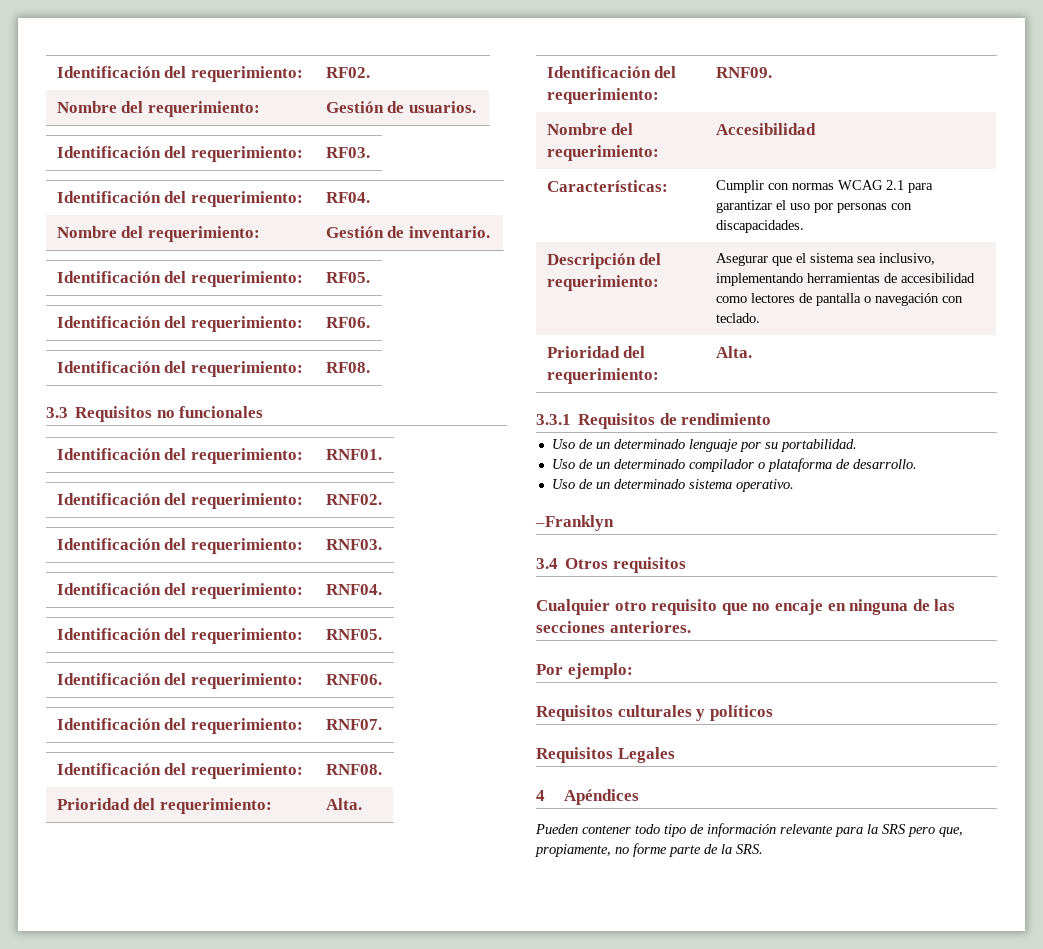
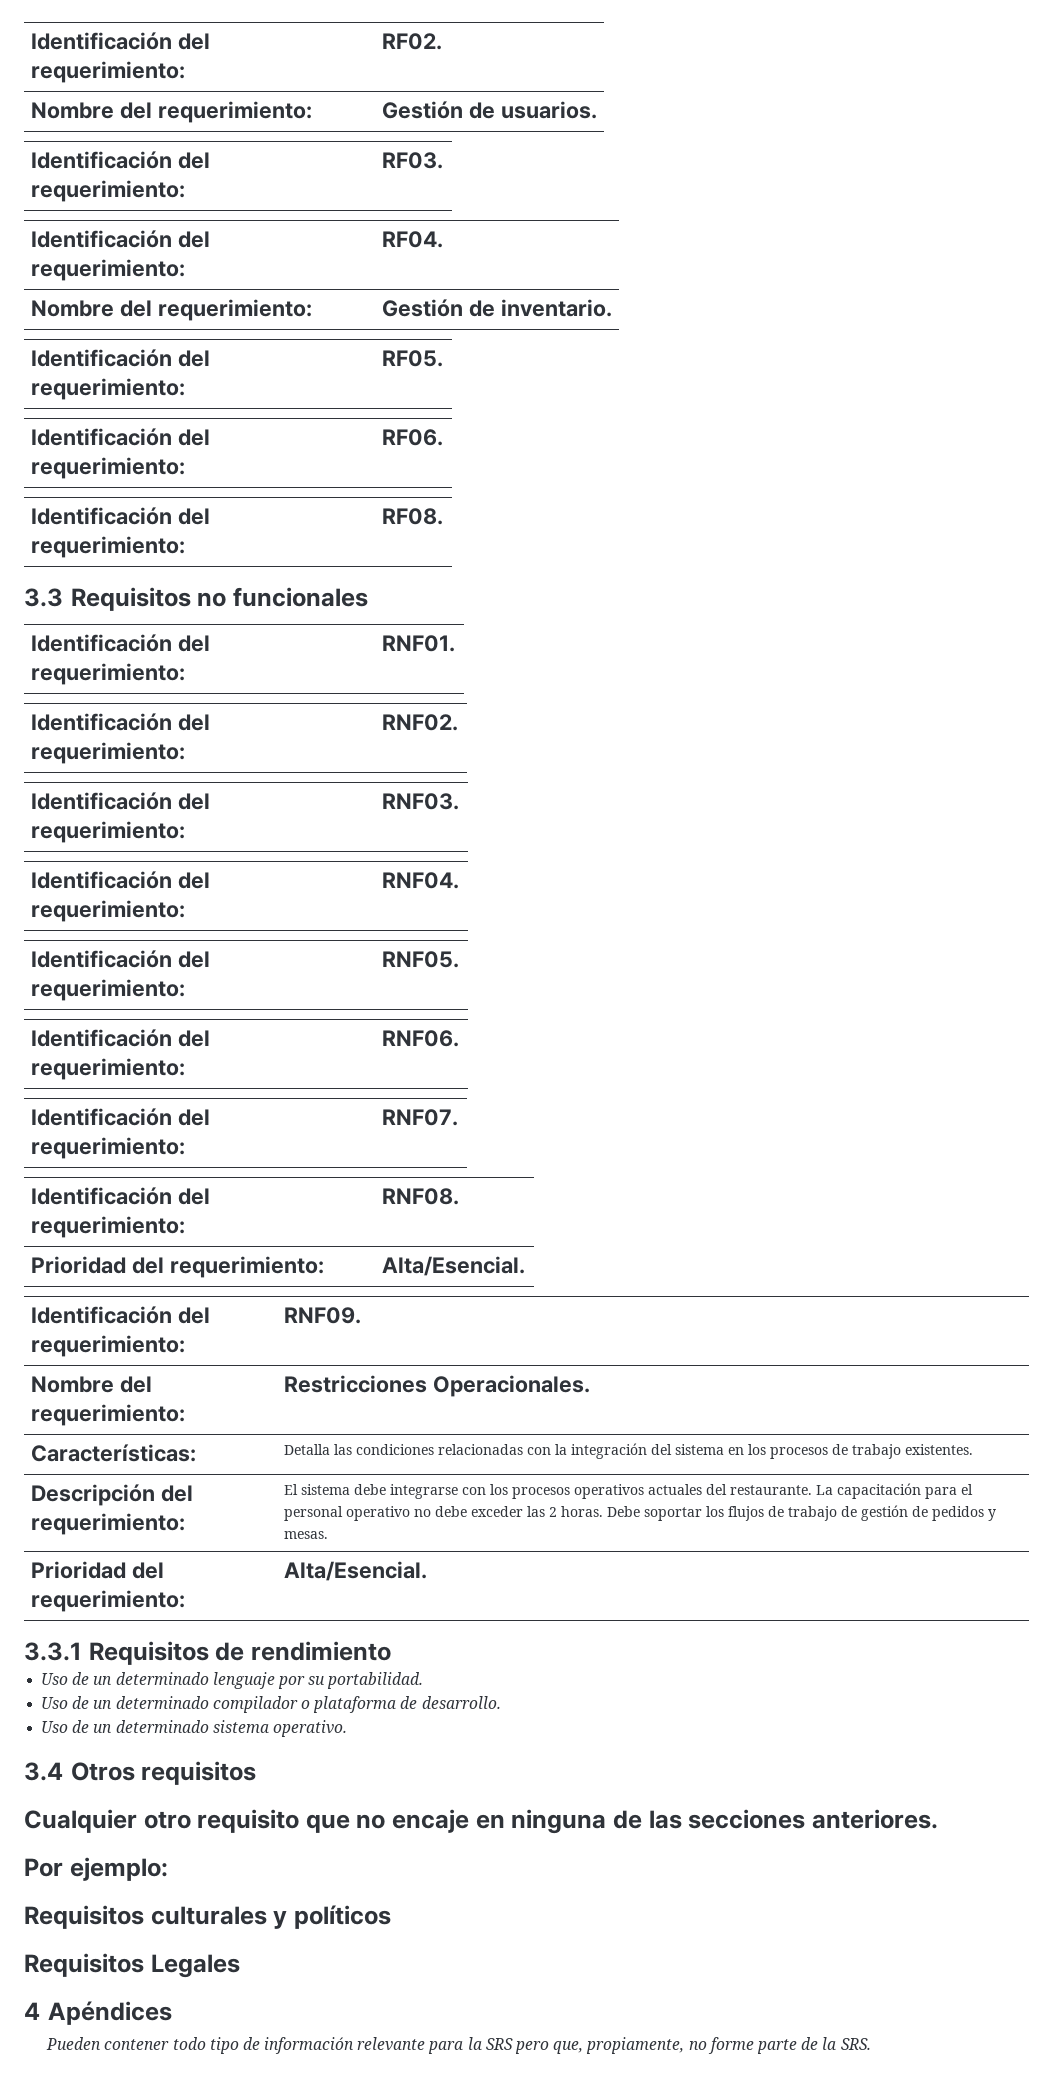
  Identificación del requerimiento: | RNF08.
- Prioridad del requerimiento: | Alta.
+ Prioridad del requerimiento: | Alta/Esencial.
- Nombre del requerimiento: | Accesibilidad
+ Nombre del requerimiento: | Restricciones Operacionales.
- Características: | Cumplir con normas WCAG 2.1 para garantizar el uso por personas con discapacidades.
- Descripción del requerimiento: | Asegurar que el sistema sea inclusivo, implementando herramientas de accesibilidad como lectores de pantalla o navegación con teclado.
- Prioridad del requerimiento: | Alta.
+ Características: | Detalla las condiciones relacionadas con la integración del sistema en los procesos de trabajo existentes.
+ Descripción del requerimiento: | El sistema debe integrarse con los procesos operativos actuales del restaurante. La capacitación para el personal operativo no debe exceder las 2 horas. Debe soportar los flujos de trabajo de gestión de pedidos y mesas.
+ Prioridad del requerimiento: | Alta/Esencial.
- –Franklyn

